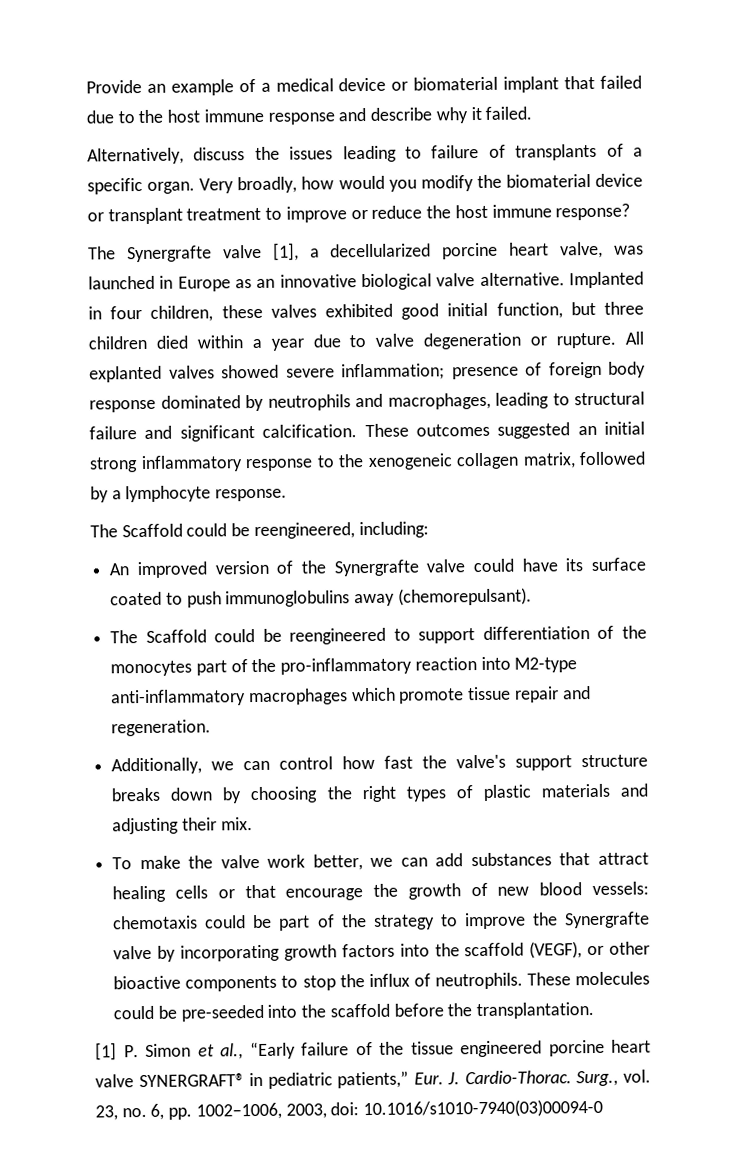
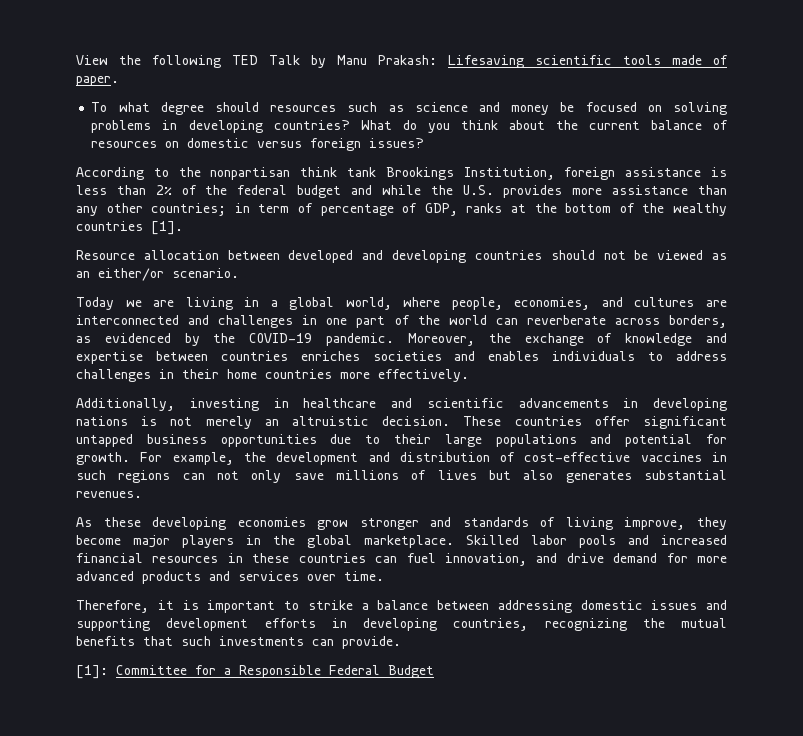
- Provide an example of a medical device or biomaterial implant that failed due to the host immune response and describe why it failed.
- Alternatively, discuss the issues leading to failure of transplants of a specific organ. Very broadly, how would you modify the biomaterial device or transplant treatment to improve or reduce the host immune response?
- The Synergrafte valve [1], a decellularized porcine heart valve, was launched in Europe as an innovative biological valve alternative. Implanted in four children, these valves exhibited good initial function, but three children died within a year due to valve degeneration or rupture. All explanted valves showed severe inflammation; presence of foreign body response dominated by neutrophils and macrophages, leading to structural failure and significant calcification. These outcomes suggested an initial strong inflammatory response to the xenogeneic collagen matrix, followed by a lymphocyte response.
- The Scaffold could be reengineered, including:
- An improved version of the Synergrafte valve could have its surface coated to push immunoglobulins away (chemorepulsant).
- The Scaffold could be reengineered to support differentiation of the monocytes part of the pro-inflammatory reaction into M2-type anti-inflammatory macrophages which promote tissue repair and regeneration.
- Additionally, we can control how fast the valve's support structure breaks down by choosing the right types of plastic materials and adjusting their mix.
- To make the valve work better, we can add substances that attract healing cells or that encourage the growth of new blood vessels: chemotaxis could be part of the strategy to improve the Synergrafte valve by incorporating growth factors into the scaffold (VEGF), or other bioactive components to stop the influx of neutrophils. These molecules could be pre-seeded into the scaffold before the transplantation.
- [1] P. Simon et al., “Early failure of the tissue engineered porcine heart valve SYNERGRAFT® in pediatric patients,” Eur. J. Cardio-Thorac. Surg., vol. 23, no. 6, pp. 1002–1006, 2003, doi: 10.1016/s1010-7940(03)00094-0
+ View the following TED Talk by Manu Prakash: Lifesaving scientific tools made of paper.
+ To what degree should resources such as science and money be focused on solving problems in developing countries? What do you think about the current balance of resources on domestic versus foreign issues?
+ According to the nonpartisan think tank Brookings Institution, foreign assistance is less than 2% of the federal budget and while the U.S. provides more assistance than any other countries; in term of percentage of GDP, ranks at the bottom of the wealthy countries [1].
+ Resource allocation between developed and developing countries should not be viewed as an either/or scenario.
+ Today we are living in a global world, where people, economies, and cultures are interconnected and challenges in one part of the world can reverberate across borders, as evidenced by the COVID-19 pandemic. Moreover, the exchange of knowledge and expertise between countries enriches societies and enables individuals to address challenges in their home countries more effectively.
+ Additionally, investing in healthcare and scientific advancements in developing nations is not merely an altruistic decision. These countries offer significant untapped business opportunities due to their large populations and potential for growth. For example, the development and distribution of cost-effective vaccines in such regions can not only save millions of lives but also generates substantial revenues.
+ As these developing economies grow stronger and standards of living improve, they become major players in the global marketplace. Skilled labor pools and increased financial resources in these countries can fuel innovation, and drive demand for more advanced products and services over time.
+ Therefore, it is important to strike a balance between addressing domestic issues and supporting development efforts in developing countries, recognizing the mutual benefits that such investments can provide.
+ [1]: Committee for a Responsible Federal Budget

